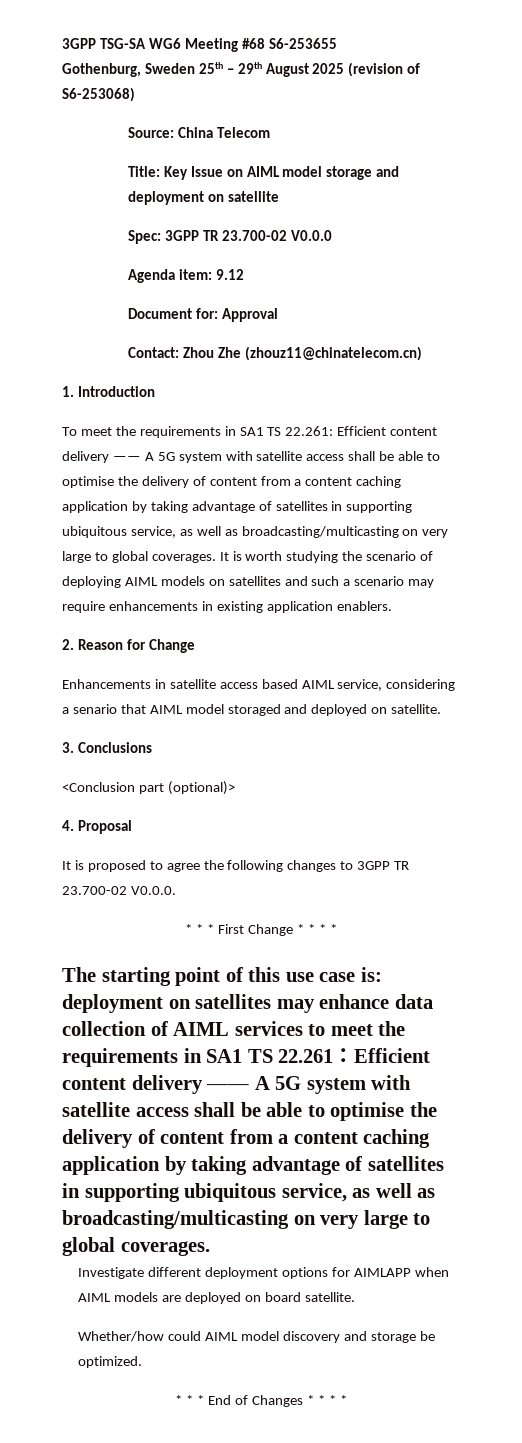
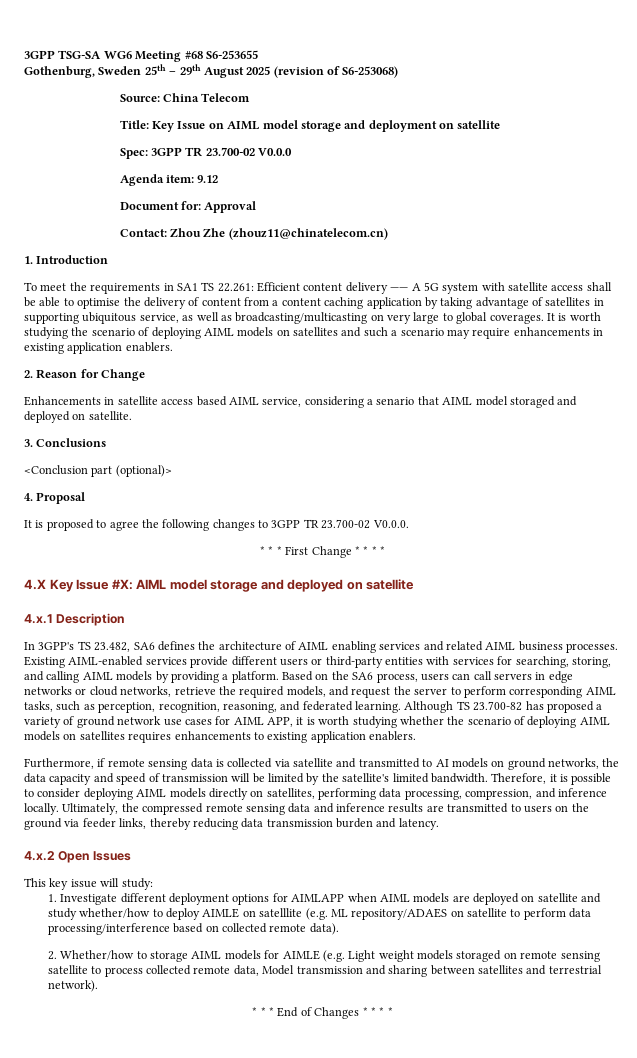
- The starting point of this use case is: deployment on satellites may enhance data collection of AIML services to meet the requirements in SA1 TS 22.261：Efficient content delivery —— A 5G system with satellite access shall be able to optimise the delivery of content from a content caching application by taking advantage of satellites in supporting ubiquitous service, as well as broadcasting/multicasting on very large to global coverages.
- Investigate different deployment options for AIMLAPP when AIML models are deployed on board satellite.
- Whether/how could AIML model discovery and storage be optimized.
+ 4.X Key Issue #X: AIML model storage and deployed on satellite
+ 4.x.1 Description
+ In 3GPP's TS 23.482, SA6 defines the architecture of AIML enabling services and related AIML business processes. Existing AIML-enabled services provide different users or third-party entities with services for searching, storing, and calling AIML models by providing a platform. Based on the SA6 process, users can call servers in edge networks or cloud networks, retrieve the required models, and request the server to perform corresponding AIML tasks, such as perception, recognition, reasoning, and federated learning. Although TS 23.700-82 has proposed a variety of ground network use cases for AIML APP, it is worth studying whether the scenario of deploying AIML models on satellites requires enhancements to existing application enablers.
+ Furthermore, if remote sensing data is collected via satellite and transmitted to AI models on ground networks, the data capacity and speed of transmission will be limited by the satellite's limited bandwidth. Therefore, it is possible to consider deploying AIML models directly on satellites, performing data processing, compression, and inference locally. Ultimately, the compressed remote sensing data and inference results are transmitted to users on the ground via feeder links, thereby reducing data transmission burden and latency.
+ 4.x.2 Open Issues
+ This key issue will study:
+ 1. Investigate different deployment options for AIMLAPP when AIML models are deployed on satellite and study whether/how to deploy AIMLE on satelllite (e.g. ML repository/ADAES on satellite to perform data processing/interference based on collected remote data).
+ 2. Whether/how to storage AIML models for AIMLE (e.g. Light weight models storaged on remote sensing satellite to process collected remote data, Model transmission and sharing between satellites and terrestrial network).

